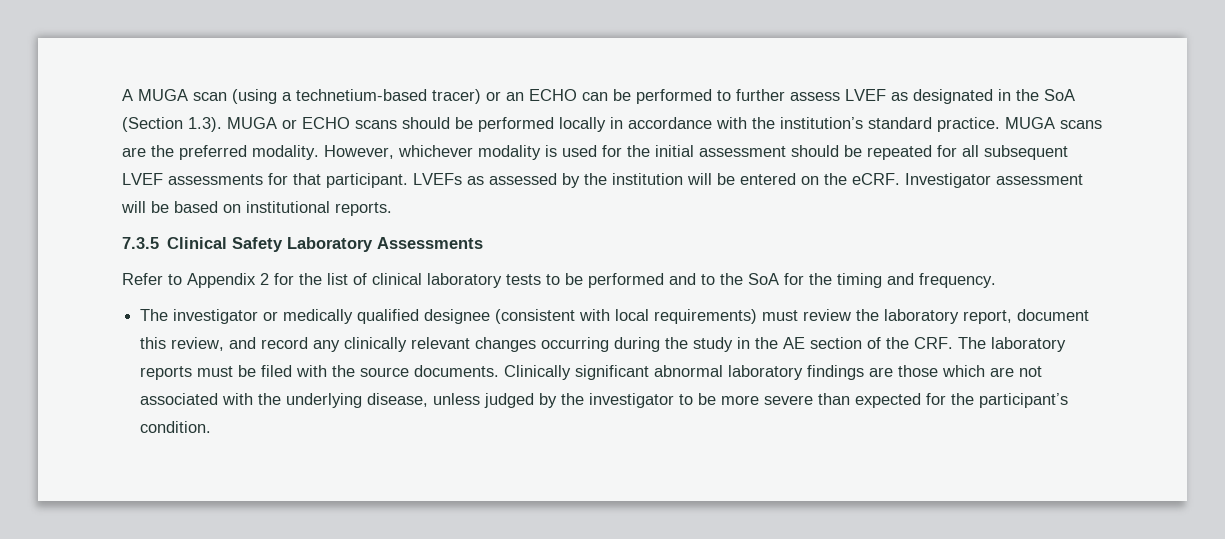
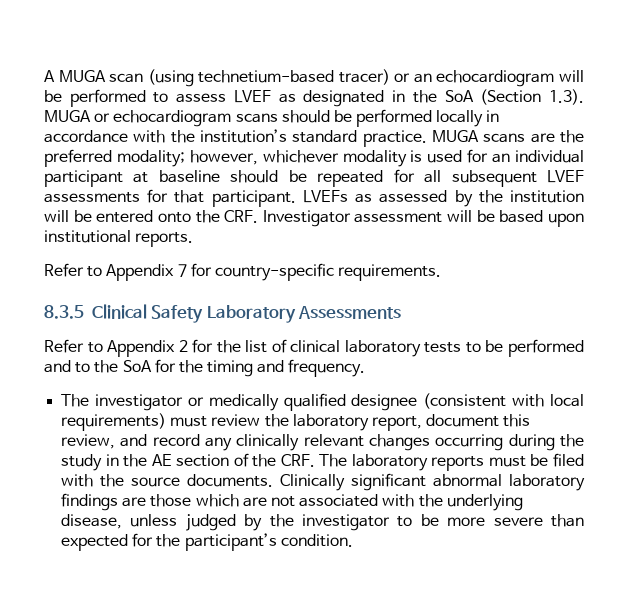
- A MUGA scan (using a technetium-based tracer) or an ECHO can be performed to further assess LVEF as designated in the SoA (Section 1.3). MUGA or ECHO scans should be performed locally in accordance with the institution’s standard practice.
+ A MUGA scan (using technetium-based tracer) or an echocardiogram will be performed to assess LVEF as designated in the SoA (Section 1.3). MUGA or echocardiogram scans should be performed locally in accordance with the institution’s standard practice.
- MUGA scans are the preferred modality. However, whichever modality is used for the initial assessment should be repeated for all subsequent LVEF assessments for that participant.
+ MUGA scans are the preferred modality; however, whichever modality is used for an individual participant at baseline should be repeated for all subsequent LVEF assessments for that participant.
- LVEFs as assessed by the institution will be entered on the eCRF. Investigator assessment will be based on institutional reports.
+ LVEFs as assessed by the institution will be entered onto the CRF. Investigator assessment will be based upon institutional reports.
- 7.3.5 Clinical Safety Laboratory Assessments
+ Refer to Appendix 7 for country-specific requirements.
+ 8.3.5 Clinical Safety Laboratory Assessments

